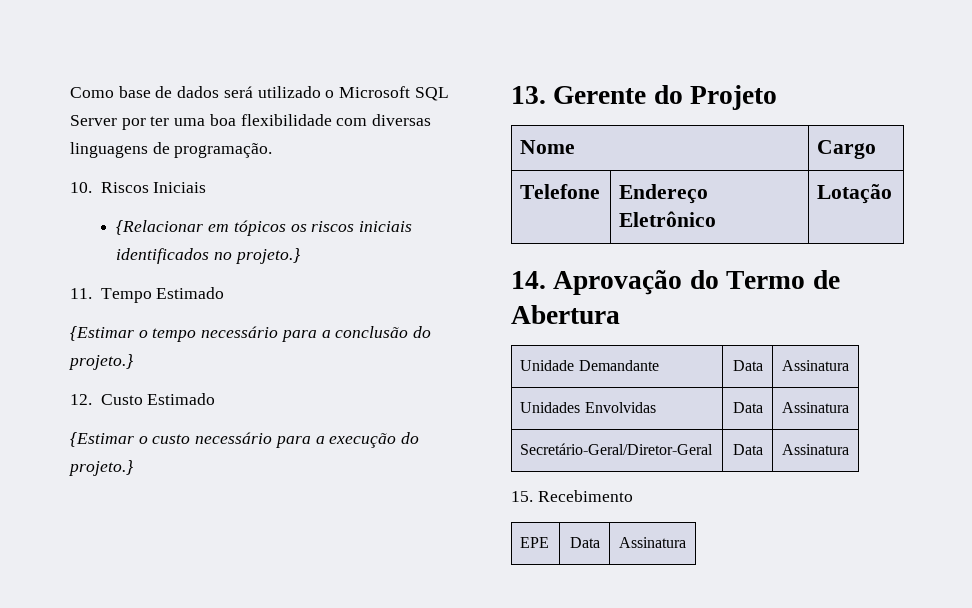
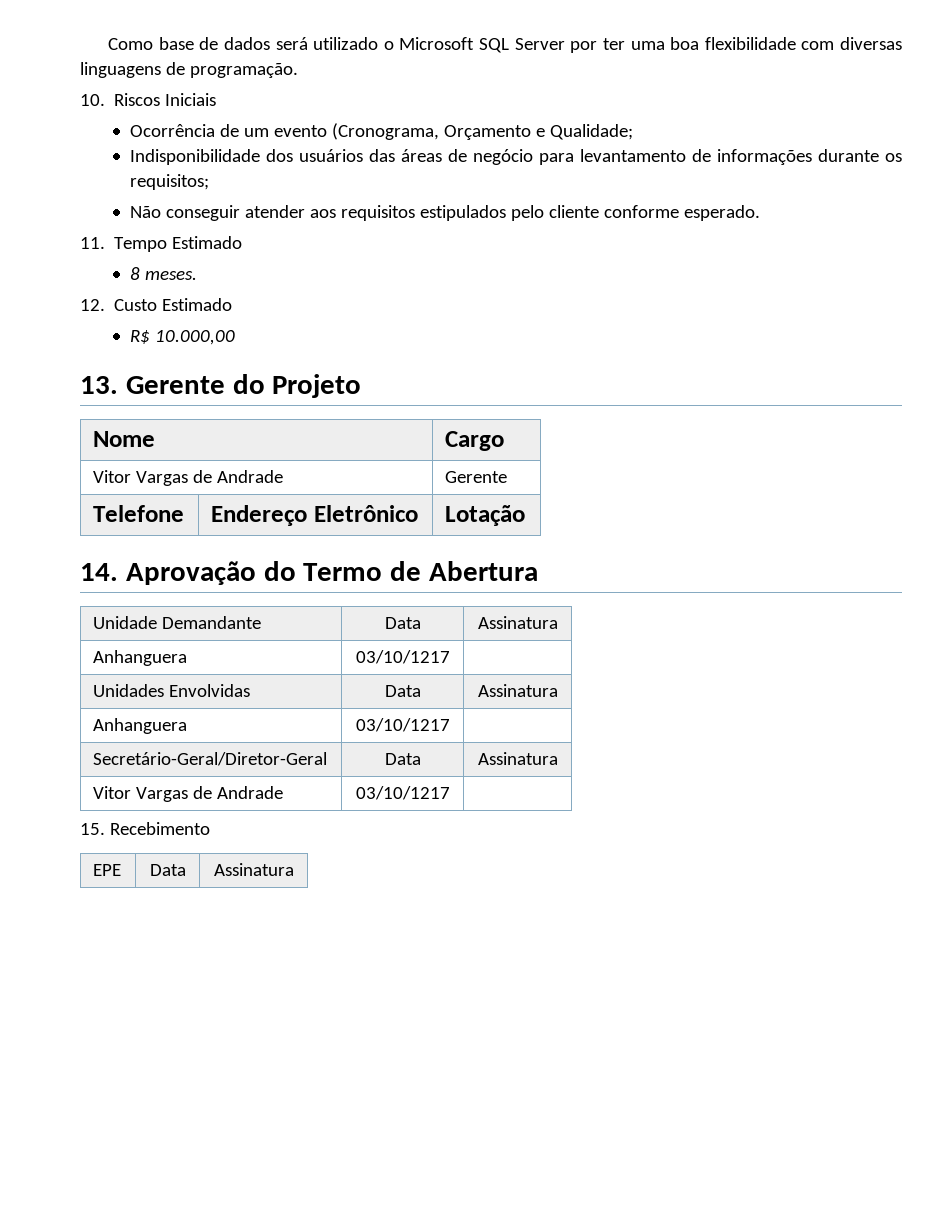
- {Relacionar em tópicos os riscos iniciais identificados no projeto.}
+ Ocorrência de um evento (Cronograma, Orçamento e Qualidade;
+ Indisponibilidade dos usuários das áreas de negócio para levantamento de informações durante os requisitos;
+ Não conseguir atender aos requisitos estipulados pelo cliente conforme esperado.
  11. Tempo Estimado
- {Estimar o tempo necessário para a conclusão do projeto.}
+ 8 meses.
  12. Custo Estimado
- {Estimar o custo necessário para a execução do projeto.}
+ R$ 10.000,00
+ Vitor Vargas de Andrade | Gerente
  Unidade Demandante | Data | Assinatura
+ Anhanguera | 03/10/1217 |
  Unidades Envolvidas | Data | Assinatura
+ Anhanguera | 03/10/1217 |
+ Vitor Vargas de Andrade | 03/10/1217 |

